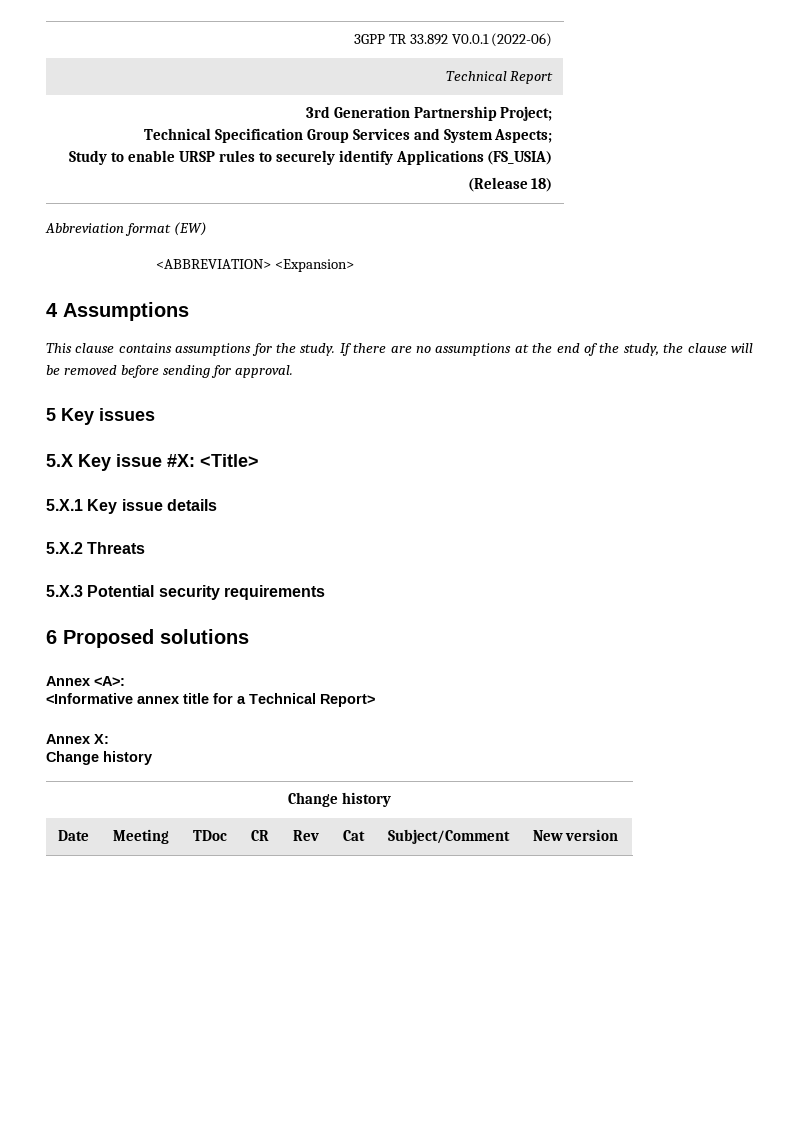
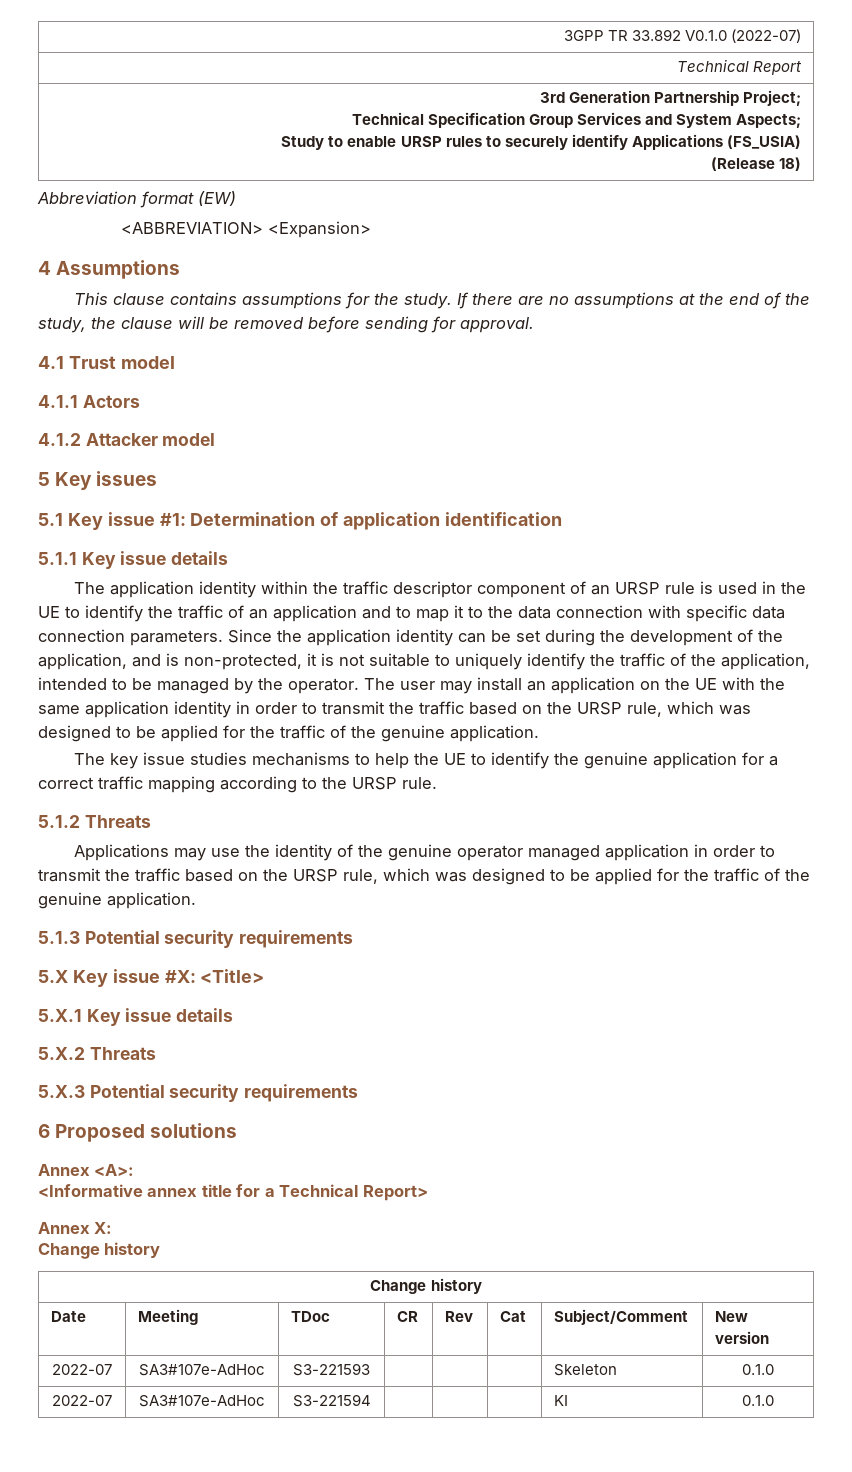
- 3GPP TR 33.892 V0.0.1 (2022-06)
+ 3GPP TR 33.892 V0.1.0 (2022-07)
+ 4.1 Trust model
+ 4.1.1 Actors
+ 4.1.2 Attacker model
  5 Key issues
+ 5.1 Key issue #1: Determination of application identification
+ 5.1.1 Key issue details
+ The application identity within the traffic descriptor component of an URSP rule is used in the UE to identify the traffic of an application and to map it to the data connection with specific data connection parameters. Since the application identity can be set during the development of the application, and is non-protected, it is not suitable to uniquely identify the traffic of the application, intended to be managed by the operator. The user may install an application on the UE with the same application identity in order to transmit the traffic based on the URSP rule, which was designed to be applied for the traffic of the genuine application.
+ The key issue studies mechanisms to help the UE to identify the genuine application for a correct traffic mapping according to the URSP rule.
+ 5.1.2 Threats
+ Applications may use the identity of the genuine operator managed application in order to transmit the traffic based on the URSP rule, which was designed to be applied for the traffic of the genuine application.
+ 5.1.3 Potential security requirements
+ 2022-07 | SA3#107e-AdHoc | S3-221593 | | | | Skeleton | 0.1.0
+ 2022-07 | SA3#107e-AdHoc | S3-221594 | | | | KI | 0.1.0

